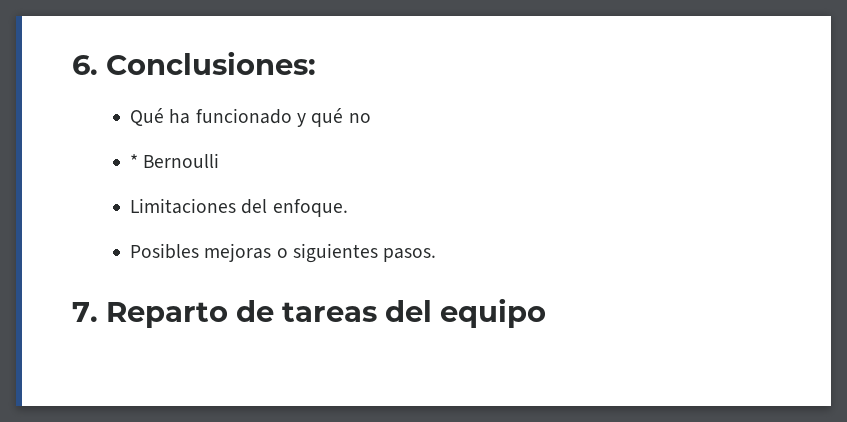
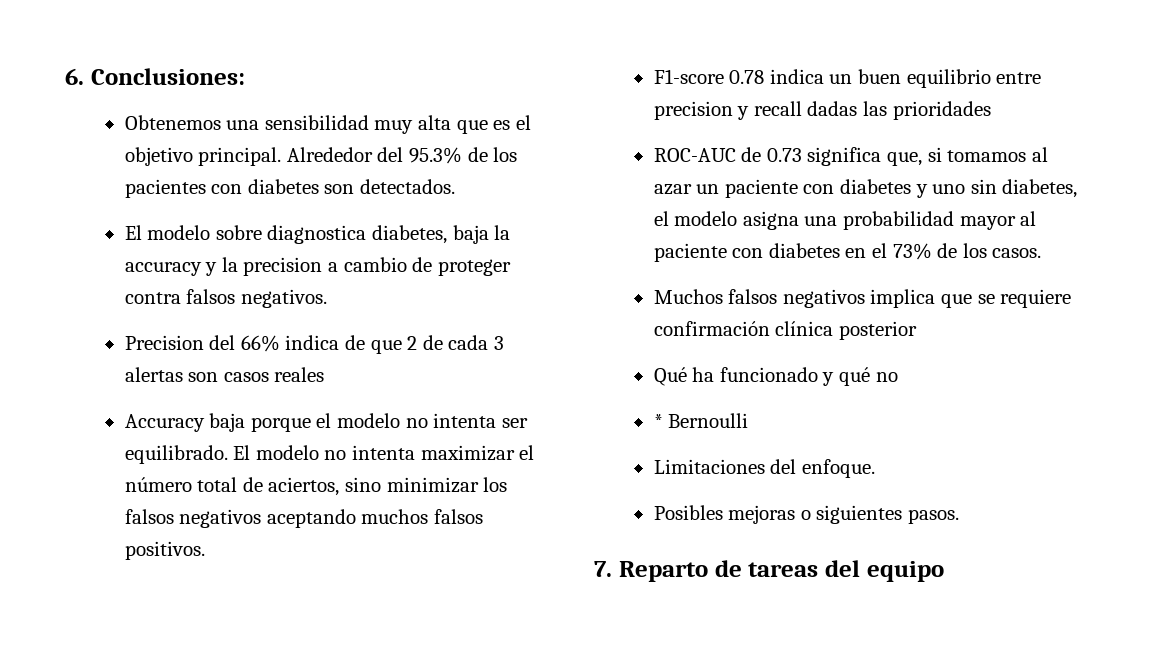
+ Obtenemos una sensibilidad muy alta que es el objetivo principal. Alrededor del 95.3% de los pacientes con diabetes son detectados.
+ El modelo sobre diagnostica diabetes, baja la accuracy y la precision a cambio de proteger contra falsos negativos.
+ Precision del 66% indica de que 2 de cada 3 alertas son casos reales
+ Accuracy baja porque el modelo no intenta ser equilibrado. El modelo no intenta maximizar el número total de aciertos, sino minimizar los falsos negativos aceptando muchos falsos positivos.
+ F1-score 0.78 indica un buen equilibrio entre precision y recall dadas las prioridades
+ ROC-AUC de 0.73 significa que, si tomamos al azar un paciente con diabetes y uno sin diabetes, el modelo asigna una probabilidad mayor al paciente con diabetes en el 73% de los casos.
+ Muchos falsos negativos implica que se requiere confirmación clínica posterior

